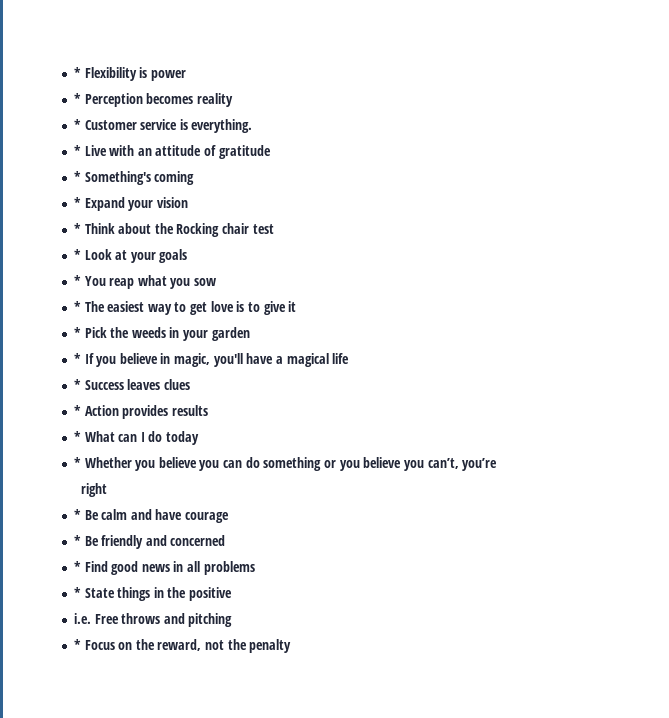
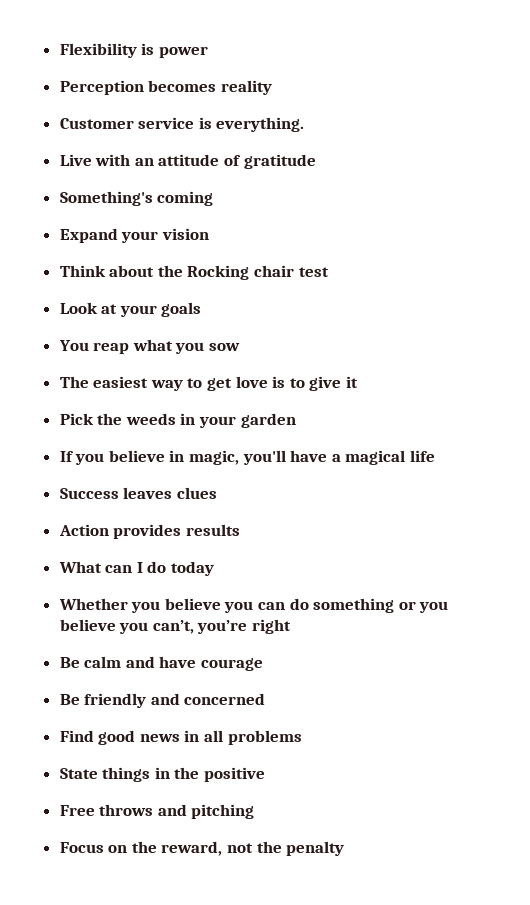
- * Flexibility is power
+ Flexibility is power
- * Perception becomes reality
+ Perception becomes reality
- * Customer service is everything.
+ Customer service is everything.
- * Live with an attitude of gratitude
+ Live with an attitude of gratitude
- * Something's coming
+ Something's coming
- * Expand your vision
+ Expand your vision
- * Think about the Rocking chair test
+ Think about the Rocking chair test
- * Look at your goals
+ Look at your goals
- * You reap what you sow
+ You reap what you sow
- * The easiest way to get love is to give it
+ The easiest way to get love is to give it
- * Pick the weeds in your garden
+ Pick the weeds in your garden
- * If you believe in magic, you'll have a magical life
+ If you believe in magic, you'll have a magical life
- * Success leaves clues
+ Success leaves clues
- * Action provides results
+ Action provides results
- * What can I do today
+ What can I do today
- * Whether you believe you can do something or you believe you can’t, you’re
- right
+ Whether you believe you can do something or you believe you can’t, you’re right
- * Be calm and have courage
+ Be calm and have courage
- * Be friendly and concerned
+ Be friendly and concerned
- * Find good news in all problems
+ Find good news in all problems
- * State things in the positive
+ State things in the positive
- i.e. Free throws and pitching
+ Free throws and pitching
- * Focus on the reward, not the penalty
+ Focus on the reward, not the penalty

